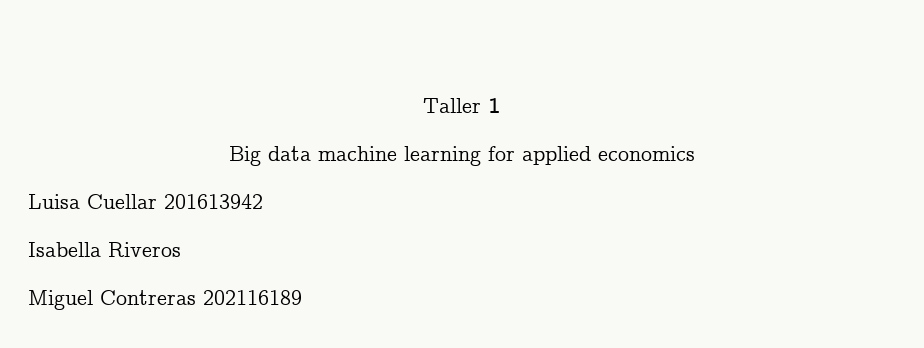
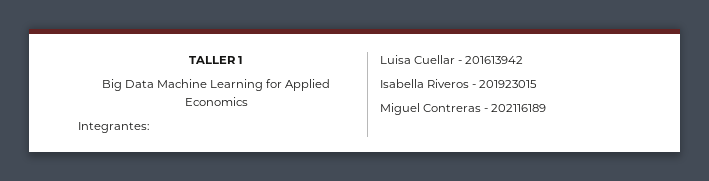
- Taller 1
+ TALLER 1
- Big data machine learning for applied economics
+ Big Data Machine Learning for Applied Economics
+ Integrantes:
- Luisa Cuellar 201613942
+ Luisa Cuellar - 201613942
- Isabella Riveros
+ Isabella Riveros - 201923015
- Miguel Contreras 202116189
+ Miguel Contreras - 202116189

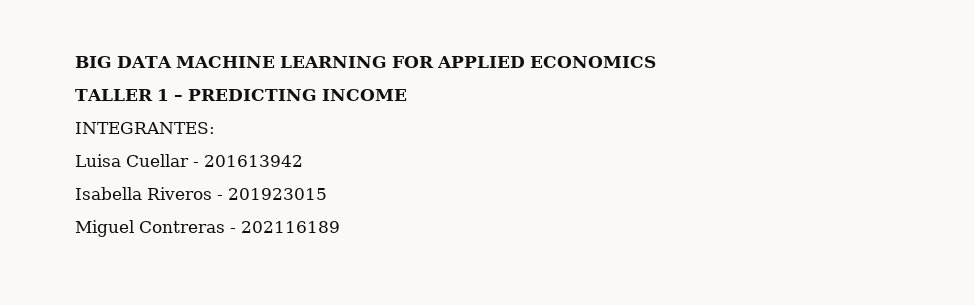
- TALLER 1
- Big Data Machine Learning for Applied Economics
- Integrantes:
+ BIG DATA MACHINE LEARNING FOR APPLIED ECONOMICS
+ TALLER 1 – PREDICTING INCOME
+ INTEGRANTES:

